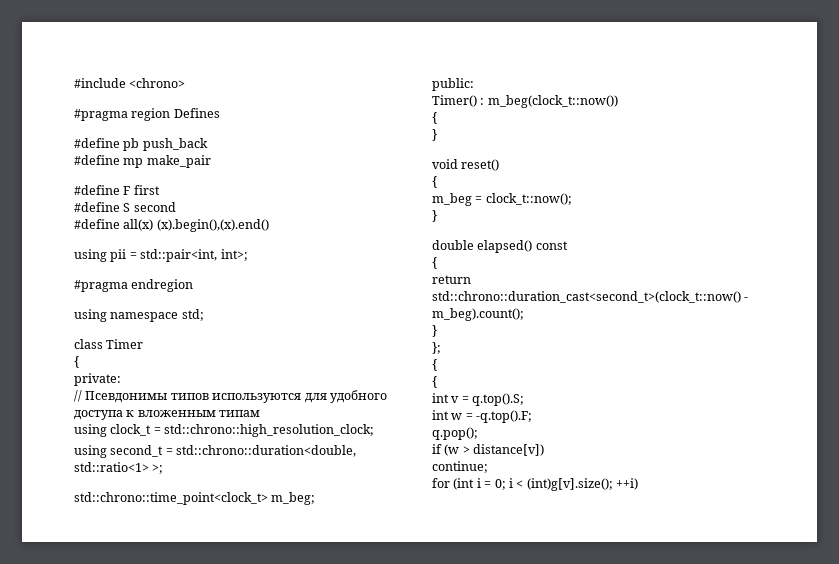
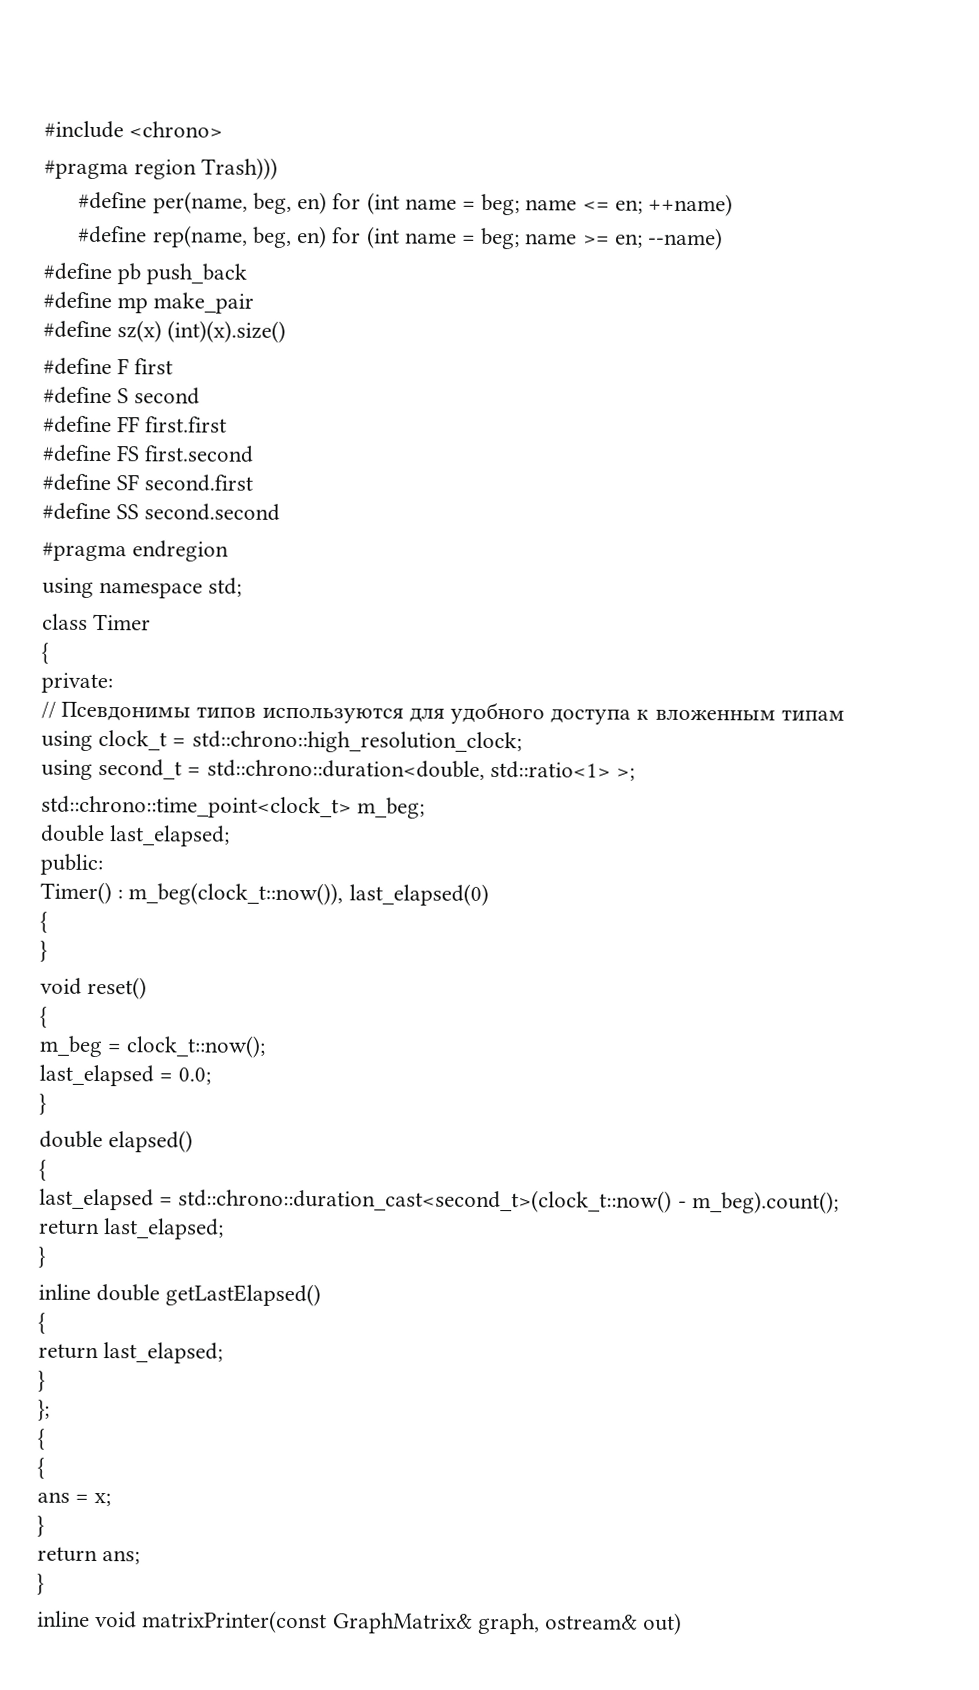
- #pragma region Defines
+ #pragma region Trash)))
+ #define per(name, beg, en) for (int name = beg; name <= en; ++name)
+ #define rep(name, beg, en) for (int name = beg; name >= en; --name)
+ #define sz(x) (int)(x).size()
- #define all(x) (x).begin(),(x).end()
- using pii = std::pair<int, int>;
+ #define FF first.first
+ #define FS first.second
+ #define SF second.first
+ #define SS second.second
+ double last_elapsed;
- Timer() : m_beg(clock_t::now())
+ Timer() : m_beg(clock_t::now()), last_elapsed(0)
+ last_elapsed = 0.0;
- double elapsed() const
+ double elapsed()
  {
- return std::chrono::duration_cast<second_t>(clock_t::now() - m_beg).count();
+ last_elapsed = std::chrono::duration_cast<second_t>(clock_t::now() - m_beg).count();
+ return last_elapsed;
+ }
+ inline double getLastElapsed()
+ {
+ return last_elapsed;
- int v = q.top().S;
- int w = -q.top().F;
- q.pop();
- if (w > distance[v])
- continue;
- for (int i = 0; i < (int)g[v].size(); ++i)
+ ans = x;
+ }
+ return ans;
+ }
+ inline void matrixPrinter(const GraphMatrix& graph, ostream& out)

